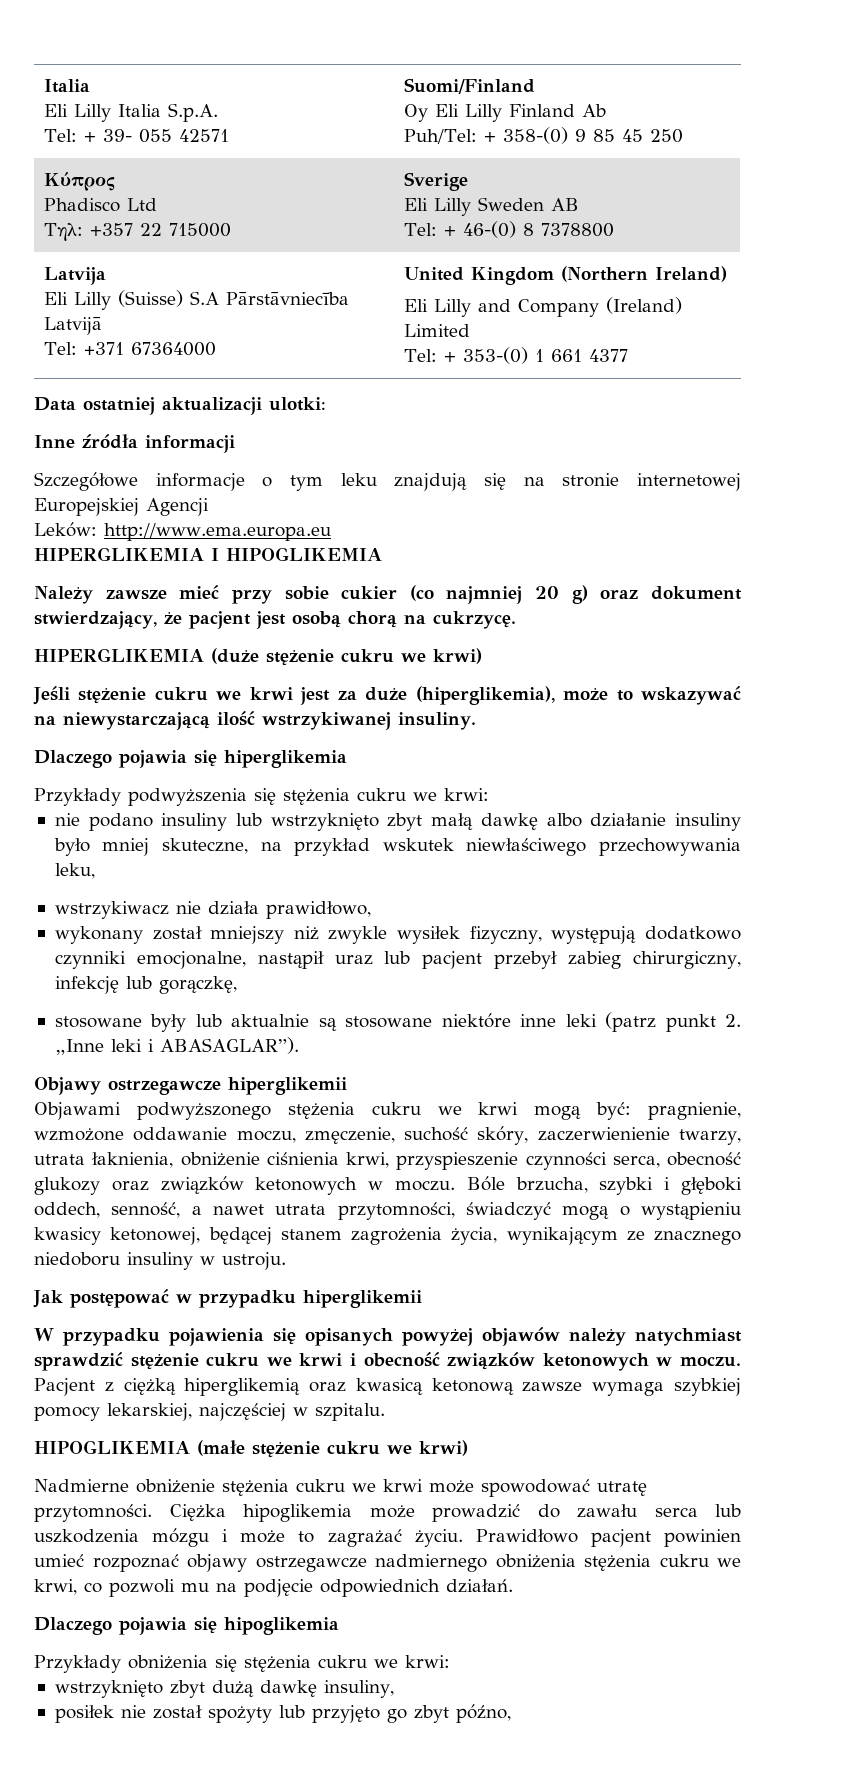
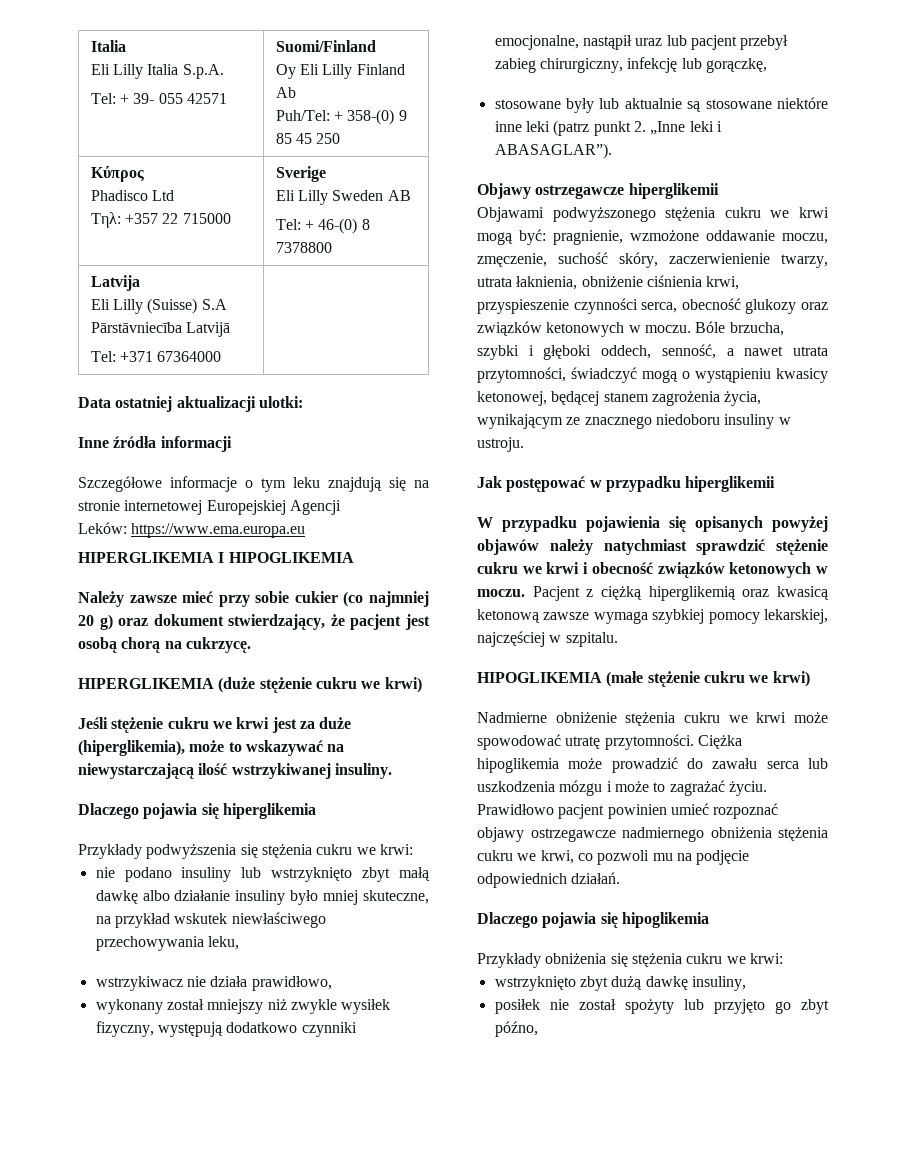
  Latvija
  Eli Lilly (Suisse) S.A Pārstāvniecība Latvijā
- Tel: +371 67364000 | United Kingdom (Northern Ireland)
- Eli Lilly and Company (Ireland) Limited
- Tel: + 353-(0) 1 661 4377
+ Tel: +371 67364000 |
- Leków: http://www.ema.europa.eu
+ Leków: https://www.ema.europa.eu

